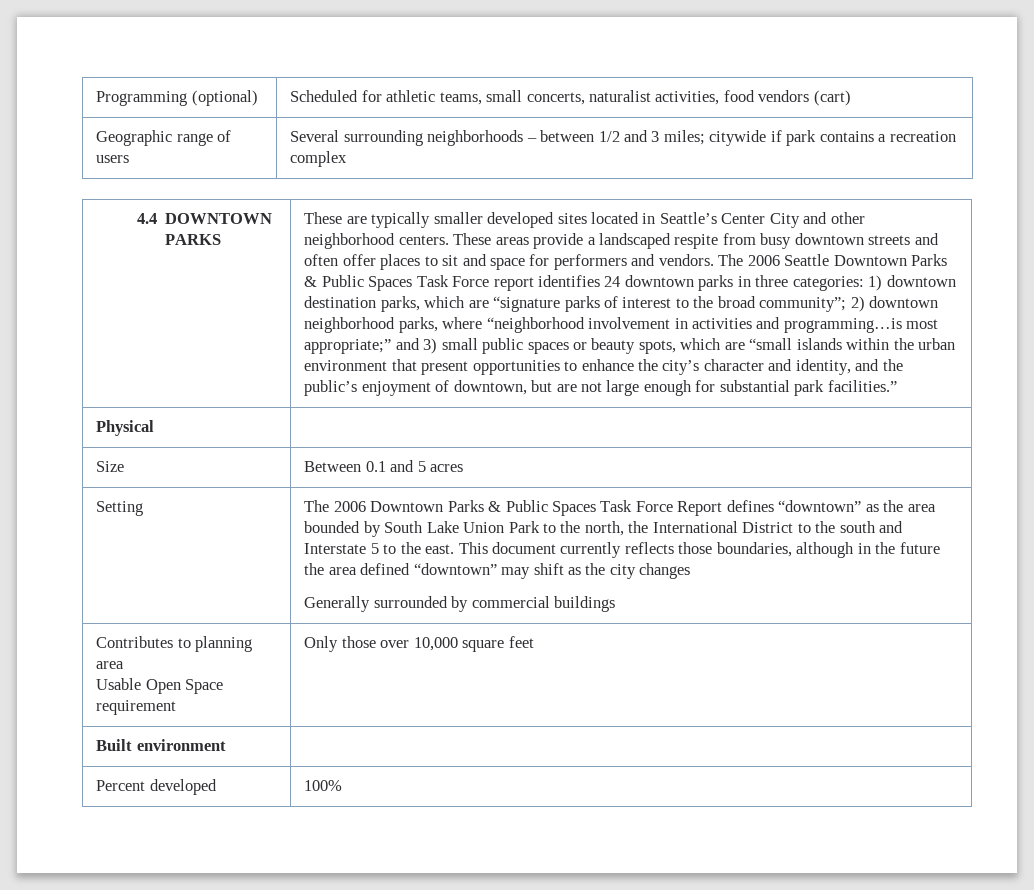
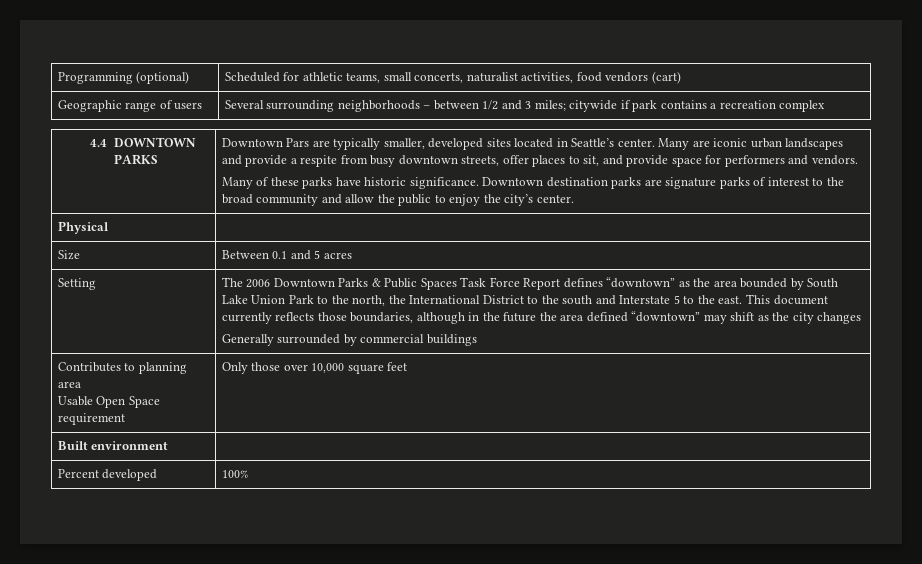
- These are typically smaller developed sites located in Seattle’s Center City and other neighborhood centers. These areas provide a landscaped respite from busy downtown streets and often offer places to sit and space for performers and vendors. The 2006 Seattle Downtown Parks & Public Spaces Task Force report identifies 24 downtown parks in three categories: 1) downtown destination parks, which are “signature parks of interest to the broad community”; 2) downtown neighborhood parks, where “neighborhood involvement in activities and programming…is most appropriate;” and 3) small public spaces or beauty spots, which are “small islands within the urban environment that present opportunities to enhance the city’s character and identity, and the public’s enjoyment of downtown, but are not large enough for substantial park facilities.”
+ Downtown Pars are typically smaller, developed sites located in Seattle’s center. Many are iconic urban landscapes and provide a respite from busy downtown streets, offer places to sit, and provide space for performers and vendors.
+ Many of these parks have historic significance. Downtown destination parks are signature parks of interest to the broad community and allow the public to enjoy the city’s center.

